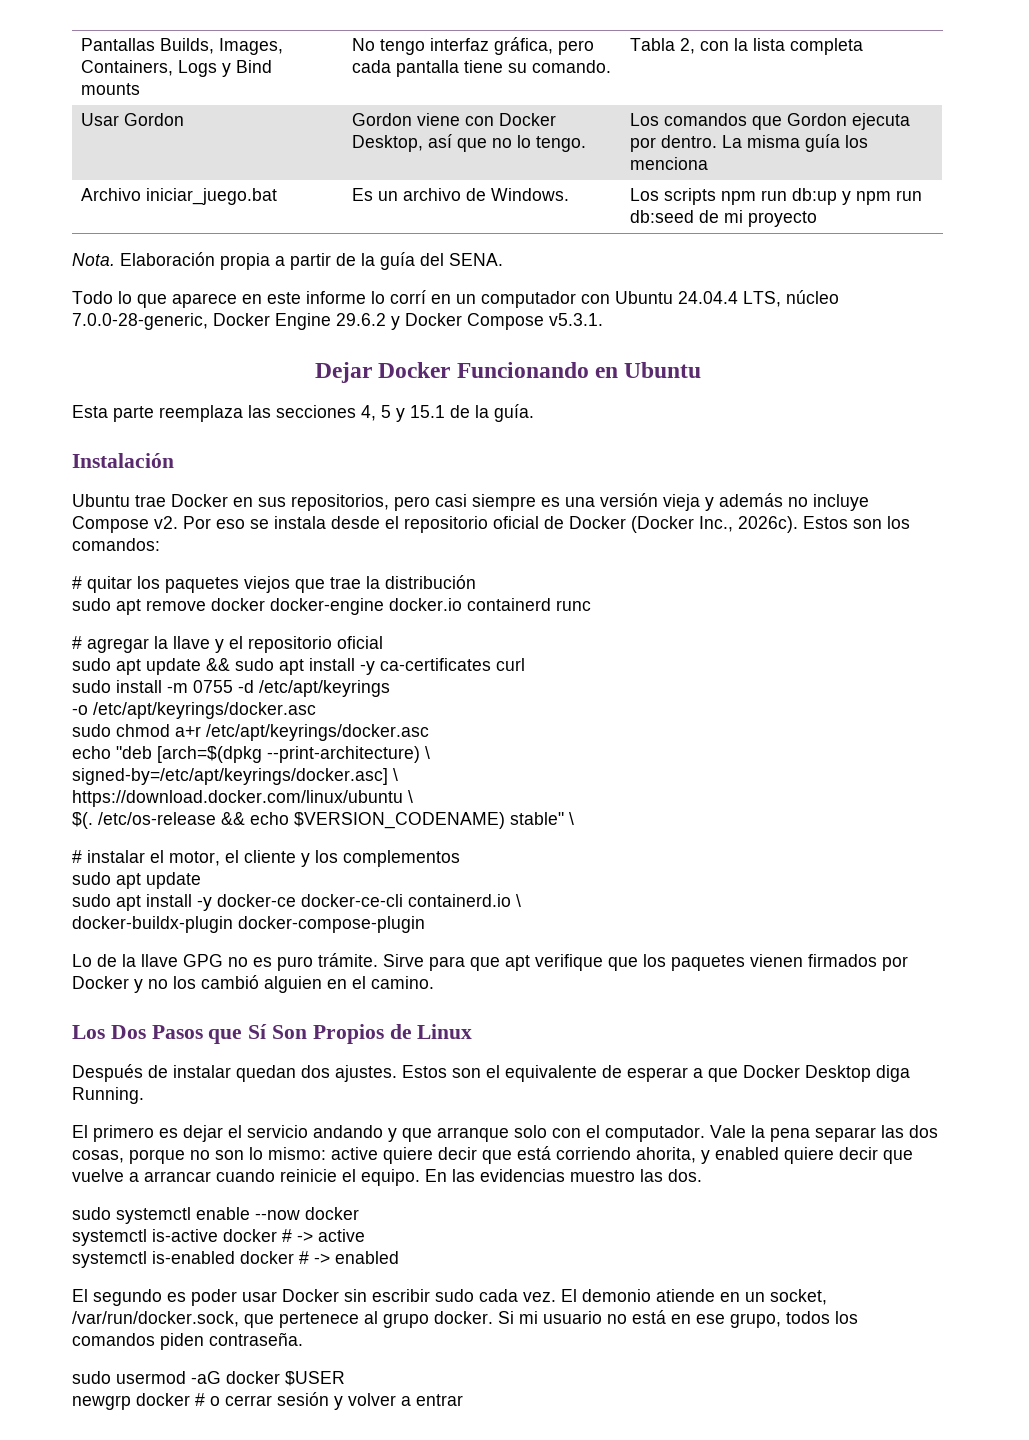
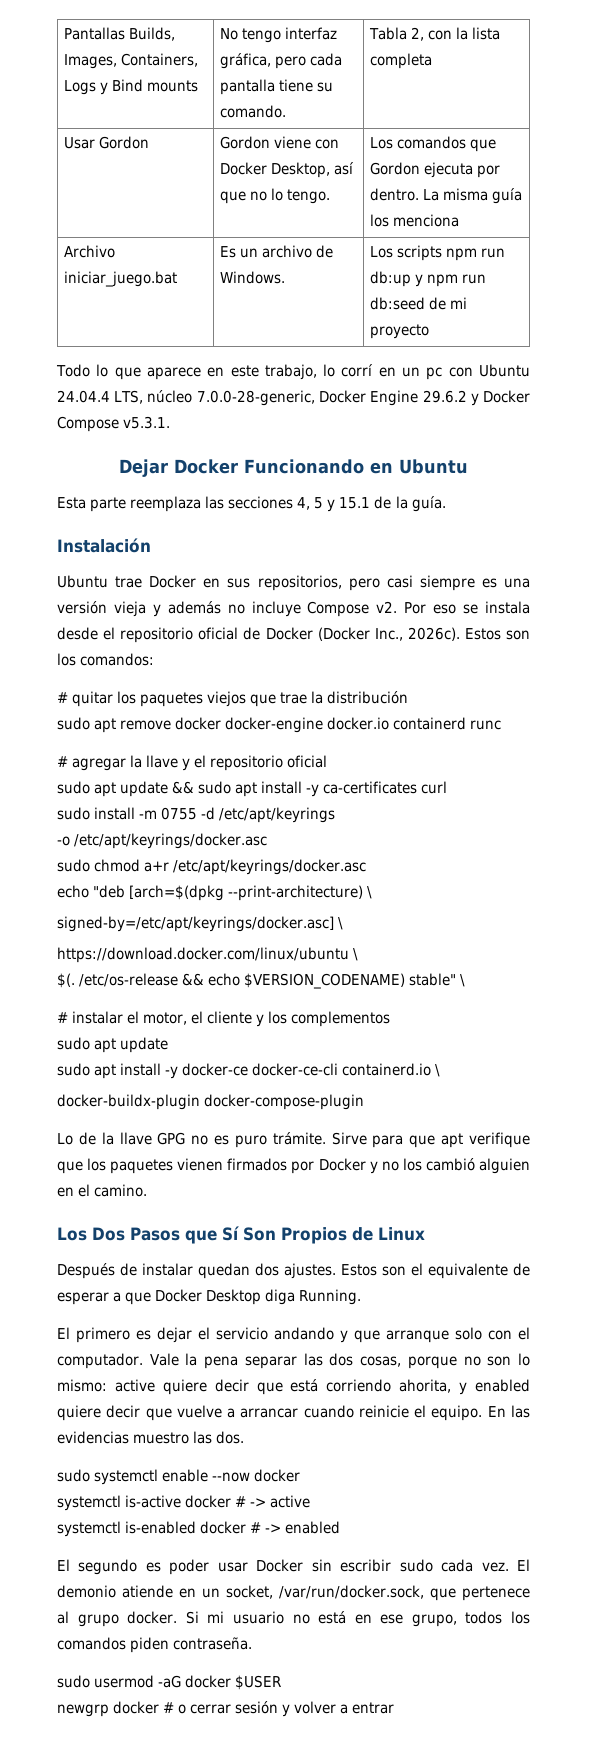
- Nota. Elaboración propia a partir de la guía del SENA.
- Todo lo que aparece en este informe lo corrí en un computador con Ubuntu 24.04.4 LTS, núcleo 7.0.0-28-generic, Docker Engine 29.6.2 y Docker Compose v5.3.1.
+ Todo lo que aparece en este trabajo, lo corrí en un pc con Ubuntu 24.04.4 LTS, núcleo 7.0.0-28-generic, Docker Engine 29.6.2 y Docker Compose v5.3.1.

